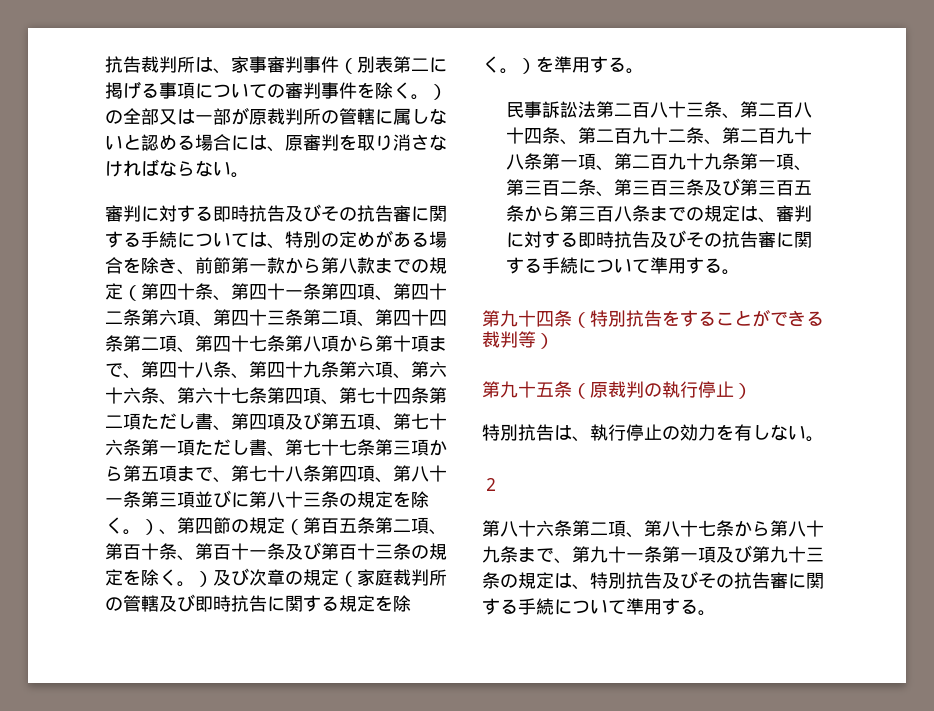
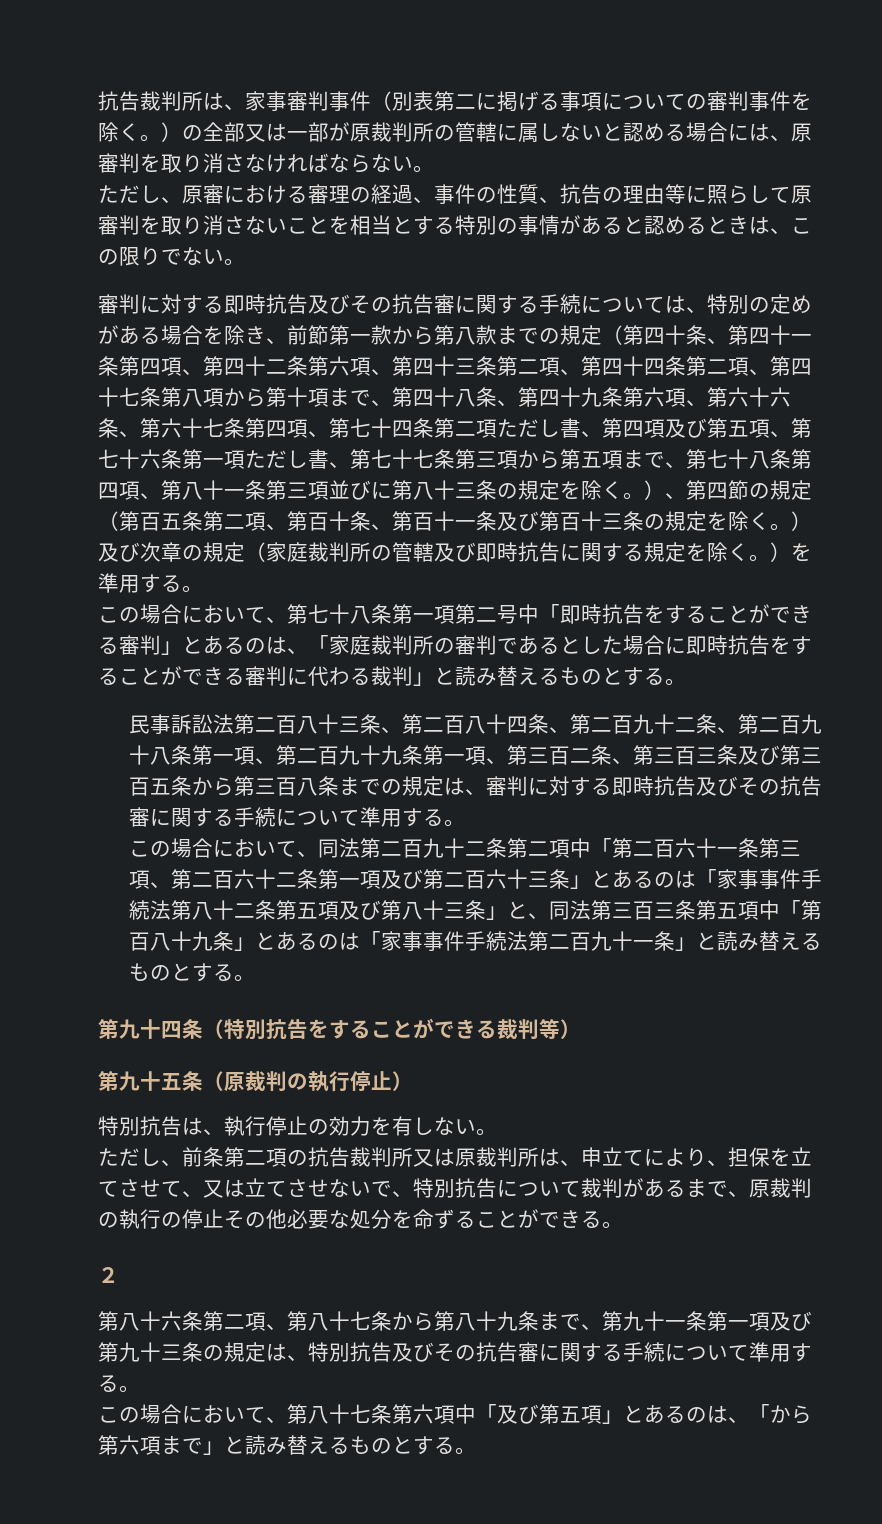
+ ただし、原審における審理の経過、事件の性質、抗告の理由等に照らして原審判を取り消さないことを相当とする特別の事情があると認めるときは、この限りでない。
+ この場合において、第七十八条第一項第二号中「即時抗告をすることができる審判」とあるのは、「家庭裁判所の審判であるとした場合に即時抗告をすることができる審判に代わる裁判」と読み替えるものとする。
+ この場合において、同法第二百九十二条第二項中「第二百六十一条第三項、第二百六十二条第一項及び第二百六十三条」とあるのは「家事事件手続法第八十二条第五項及び第八十三条」と、同法第三百三条第五項中「第百八十九条」とあるのは「家事事件手続法第二百九十一条」と読み替えるものとする。
+ ただし、前条第二項の抗告裁判所又は原裁判所は、申立てにより、担保を立てさせて、又は立てさせないで、特別抗告について裁判があるまで、原裁判の執行の停止その他必要な処分を命ずることができる。
+ この場合において、第八十七条第六項中「及び第五項」とあるのは、「から第六項まで」と読み替えるものとする。

